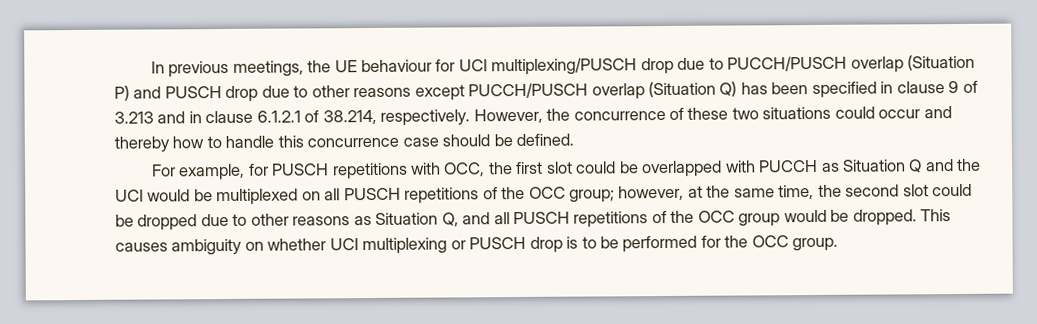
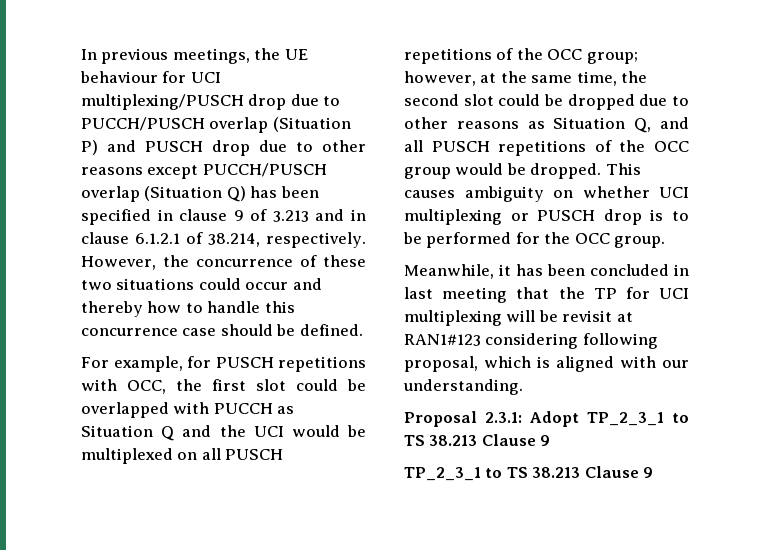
+ Meanwhile, it has been concluded in last meeting that the TP for UCI multiplexing will be revisit at RAN1#123 considering following proposal, which is aligned with our understanding.
+ Proposal 2.3.1: Adopt TP_2_3_1 to TS 38.213 Clause 9
+ TP_2_3_1 to TS 38.213 Clause 9

